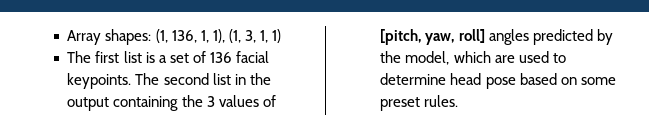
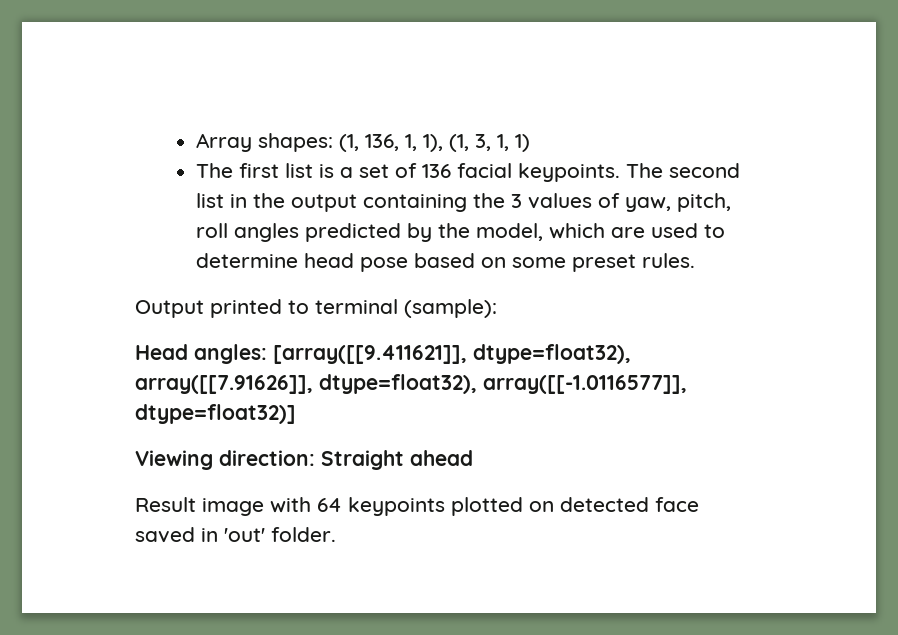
- The second list in the output containing the 3 values of [pitch, yaw, roll] angles predicted by the model, which are used to determine head pose based on some preset rules.
+ The second list in the output containing the 3 values of yaw, pitch, roll angles predicted by the model, which are used to determine head pose based on some preset rules.
+ Output printed to terminal (sample):
+ Head angles: [array([[9.411621]], dtype=float32), array([[7.91626]], dtype=float32), array([[-1.0116577]], dtype=float32)]
+ Viewing direction: Straight ahead
+ Result image with 64 keypoints plotted on detected face saved in 'out' folder.

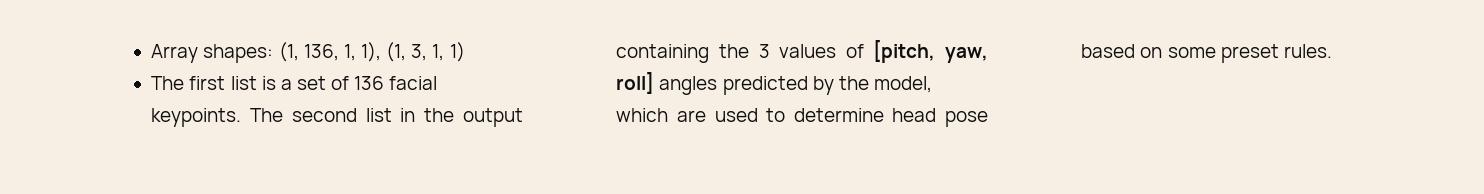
- The second list in the output containing the 3 values of yaw, pitch, roll angles predicted by the model, which are used to determine head pose based on some preset rules.
+ The second list in the output containing the 3 values of [pitch, yaw, roll] angles predicted by the model, which are used to determine head pose based on some preset rules.
- Output printed to terminal (sample):
- Head angles: [array([[9.411621]], dtype=float32), array([[7.91626]], dtype=float32), array([[-1.0116577]], dtype=float32)]
- Viewing direction: Straight ahead
- Result image with 64 keypoints plotted on detected face saved in 'out' folder.

